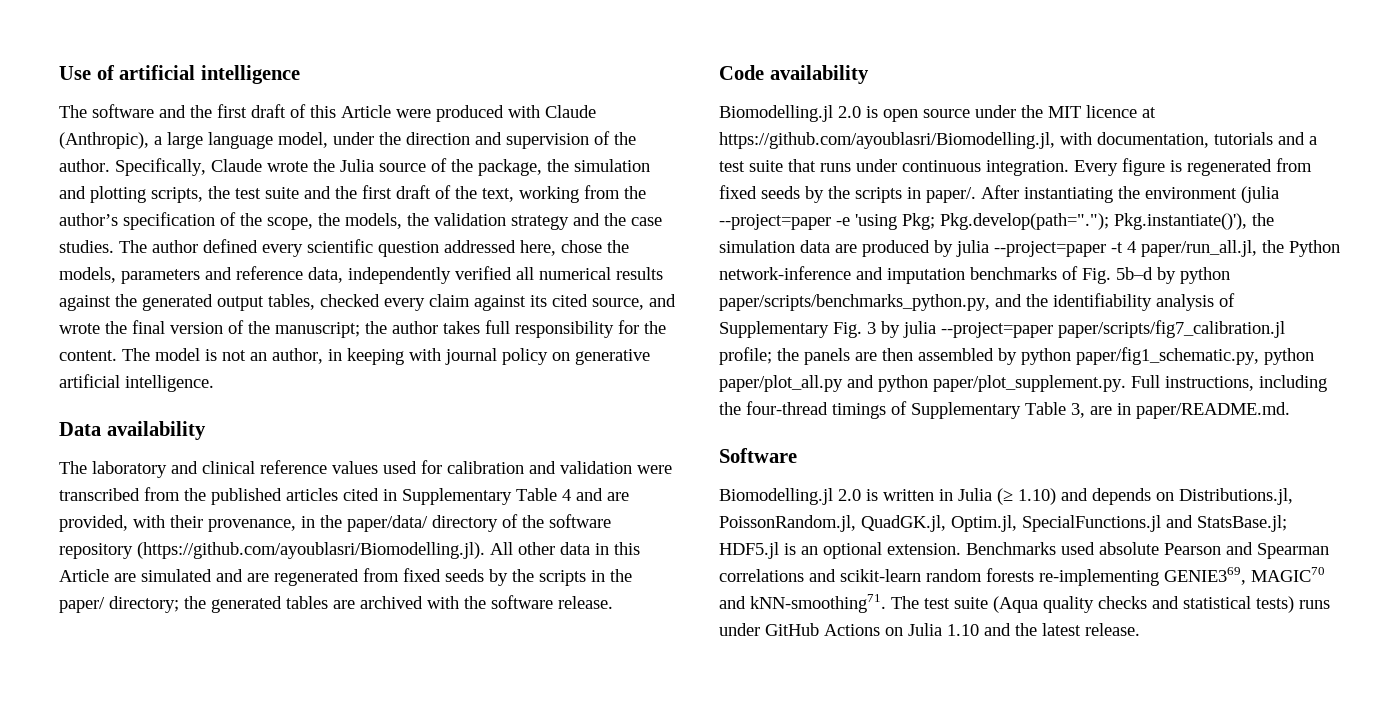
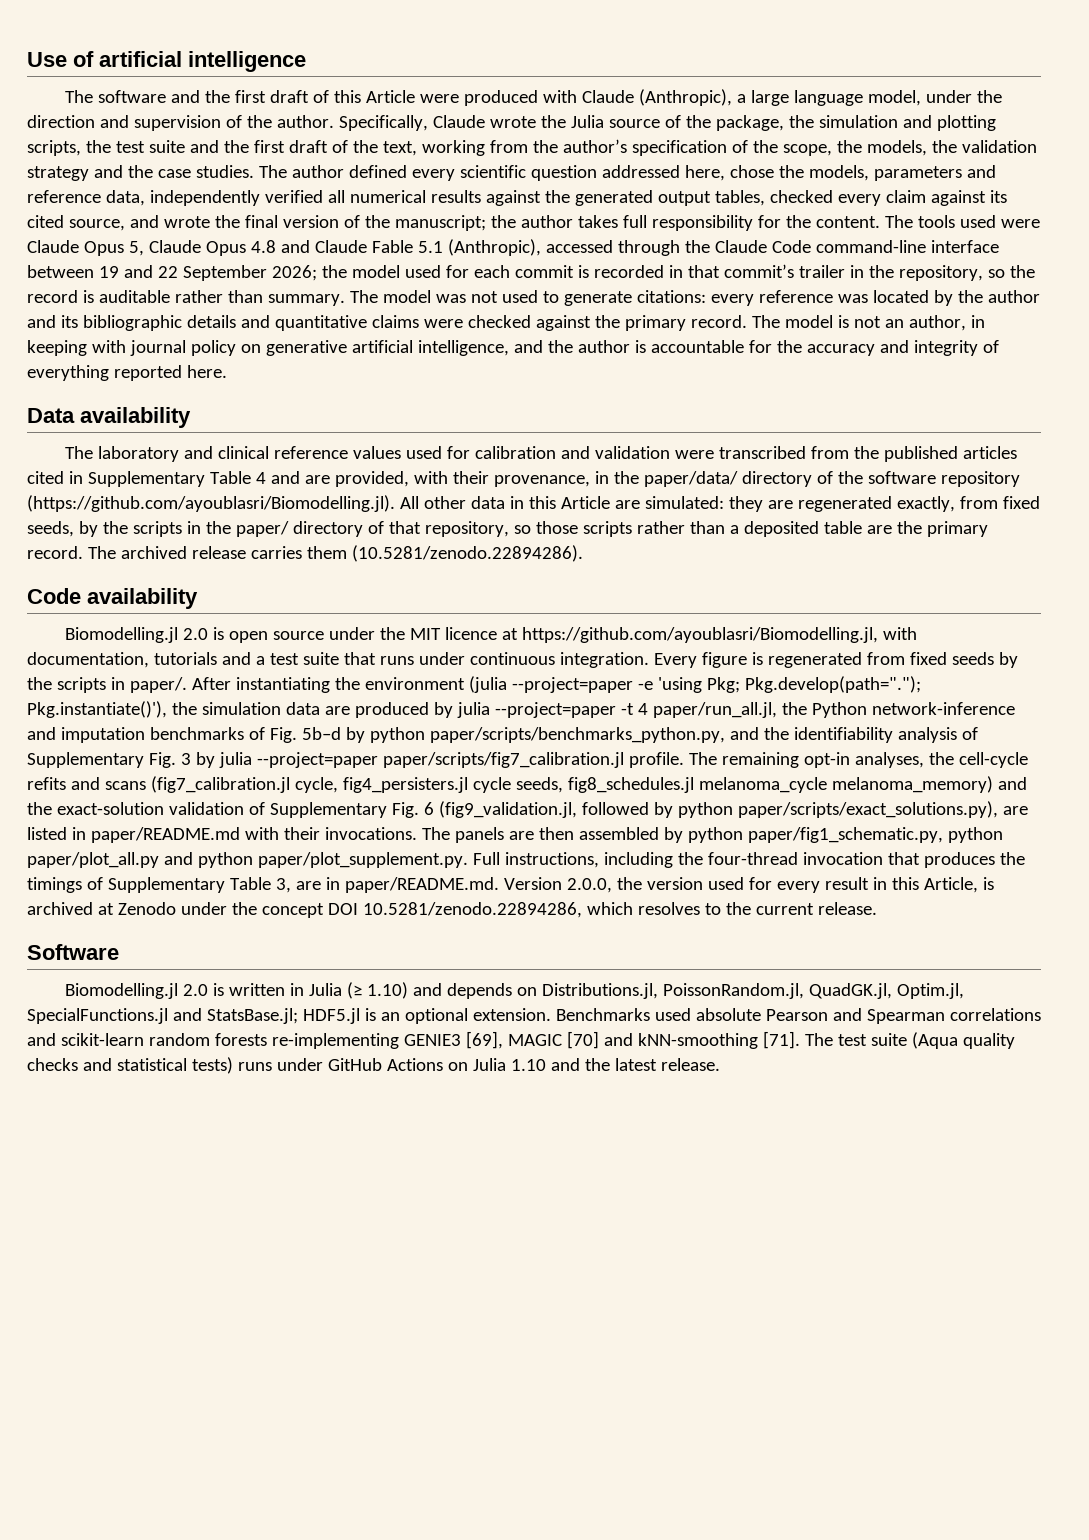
- The model is not an author, in keeping with journal policy on generative artificial intelligence.
+ The tools used were Claude Opus 5, Claude Opus 4.8 and Claude Fable 5.1 (Anthropic), accessed through the Claude Code command-line interface between 19 and 22 September 2026; the model used for each commit is recorded in that commit’s trailer in the repository, so the record is auditable rather than summary. The model was not used to generate citations: every reference was located by the author and its bibliographic details and quantitative claims were checked against the primary record. The model is not an author, in keeping with journal policy on generative artificial intelligence, and the author is accountable for the accuracy and integrity of everything reported here.
- The laboratory and clinical reference values used for calibration and validation were transcribed from the published articles cited in Supplementary Table 4 and are provided, with their provenance, in the paper/data/ directory of the software repository (https://github.com/ayoublasri/Biomodelling.jl). All other data in this Article are simulated and are regenerated from fixed seeds by the scripts in the paper/ directory; the generated tables are archived with the software release.
+ The laboratory and clinical reference values used for calibration and validation were transcribed from the published articles cited in Supplementary Table 4 and are provided, with their provenance, in the paper/data/ directory of the software repository (https://github.com/ayoublasri/Biomodelling.jl). All other data in this Article are simulated: they are regenerated exactly, from fixed seeds, by the scripts in the paper/ directory of that repository, so those scripts rather than a deposited table are the primary record. The archived release carries them (10.5281/zenodo.22894286).
- Pkg.instantiate()'), the simulation data are produced by julia --project=paper -t 4 paper/run_all.jl, the Python network-inference and imputation benchmarks of Fig. 5b–d by python paper/scripts/benchmarks_python.py, and the identifiability analysis of Supplementary Fig. 3 by julia --project=paper paper/scripts/fig7_calibration.jl profile; the panels are then assembled by python paper/fig1_schematic.py, python paper/plot_all.py and python paper/plot_supplement.py. Full instructions, including the four-thread timings of Supplementary Table 3, are in paper/README.md.
+ Pkg.instantiate()'), the simulation data are produced by julia --project=paper -t 4 paper/run_all.jl, the Python network-inference and imputation benchmarks of Fig. 5b–d by python paper/scripts/benchmarks_python.py, and the identifiability analysis of Supplementary Fig. 3 by julia --project=paper paper/scripts/fig7_calibration.jl profile. The remaining opt-in analyses, the cell-cycle refits and scans (fig7_calibration.jl cycle, fig4_persisters.jl cycle seeds, fig8_schedules.jl melanoma_cycle melanoma_memory) and the exact-solution validation of Supplementary Fig. 6 (fig9_validation.jl, followed by python paper/scripts/exact_solutions.py), are listed in paper/README.md with their invocations. The panels are then assembled by python paper/fig1_schematic.py, python paper/plot_all.py and python paper/plot_supplement.py. Full instructions, including the four-thread invocation that produces the timings of Supplementary Table 3, are in paper/README.md. Version 2.0.0, the version used for every result in this Article, is archived at Zenodo under the concept DOI 10.5281/zenodo.22894286, which resolves to the current release.
- Benchmarks used absolute Pearson and Spearman correlations and scikit-learn random forests re-implementing GENIE369, MAGIC70 and kNN-smoothing71.
+ Benchmarks used absolute Pearson and Spearman correlations and scikit-learn random forests re-implementing GENIE3 [69], MAGIC [70] and kNN-smoothing [71].

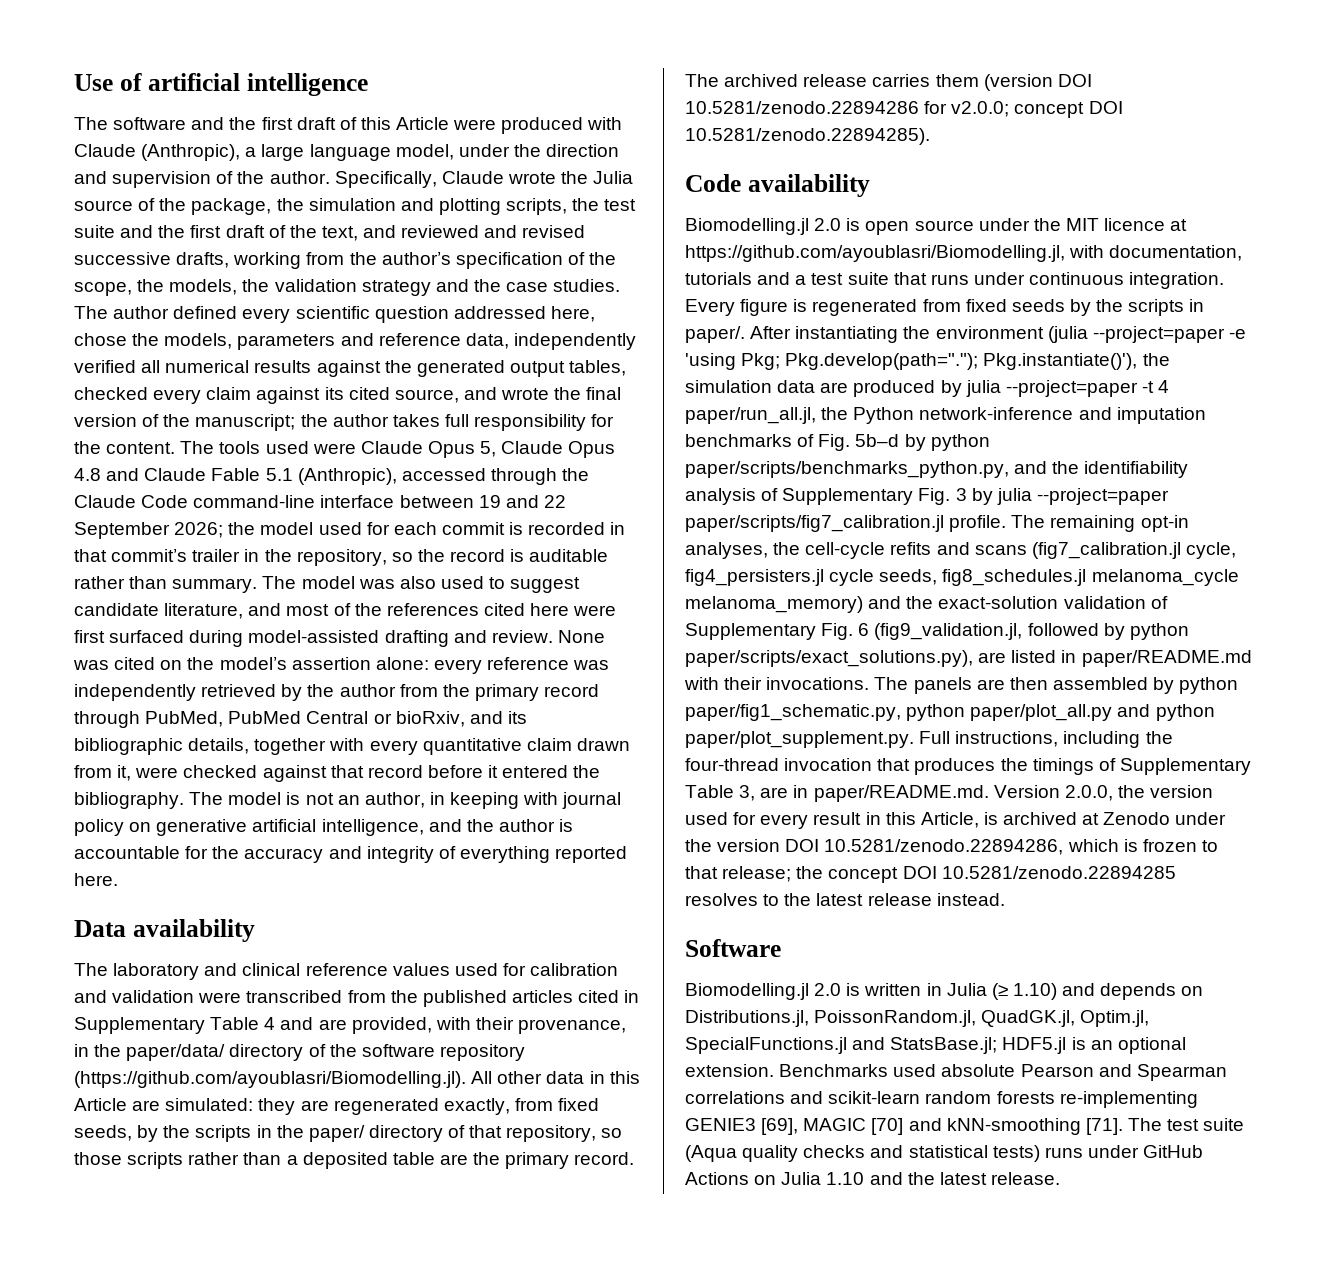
- Specifically, Claude wrote the Julia source of the package, the simulation and plotting scripts, the test suite and the first draft of the text, working from the author’s specification of the scope, the models, the validation strategy and the case studies.
+ Specifically, Claude wrote the Julia source of the package, the simulation and plotting scripts, the test suite and the first draft of the text, and reviewed and revised successive drafts, working from the author’s specification of the scope, the models, the validation strategy and the case studies.
- The model was not used to generate citations: every reference was located by the author and its bibliographic details and quantitative claims were checked against the primary record.
+ The model was also used to suggest candidate literature, and most of the references cited here were first surfaced during model-assisted drafting and review. None was cited on the model’s assertion alone: every reference was independently retrieved by the author from the primary record through PubMed, PubMed Central or bioRxiv, and its bibliographic details, together with every quantitative claim drawn from it, were checked against that record before it entered the bibliography.
- The archived release carries them (10.5281/zenodo.22894286).
+ The archived release carries them (version DOI 10.5281/zenodo.22894286 for v2.0.0; concept DOI 10.5281/zenodo.22894285).
- The panels are then assembled by python paper/fig1_schematic.py, python paper/plot_all.py and python paper/plot_supplement.py. Full instructions, including the four-thread invocation that produces the timings of Supplementary Table 3, are in paper/README.md. Version 2.0.0, the version used for every result in this Article, is archived at Zenodo under the concept DOI 10.5281/zenodo.22894286, which resolves to the current release.
+ The panels are then assembled by python paper/fig1_schematic.py, python paper/plot_all.py and python paper/plot_supplement.py. Full instructions, including the four-thread invocation that produces the timings of Supplementary Table 3, are in paper/README.md. Version 2.0.0, the version used for every result in this Article, is archived at Zenodo under the version DOI 10.5281/zenodo.22894286, which is frozen to that release; the concept DOI 10.5281/zenodo.22894285 resolves to the latest release instead.

